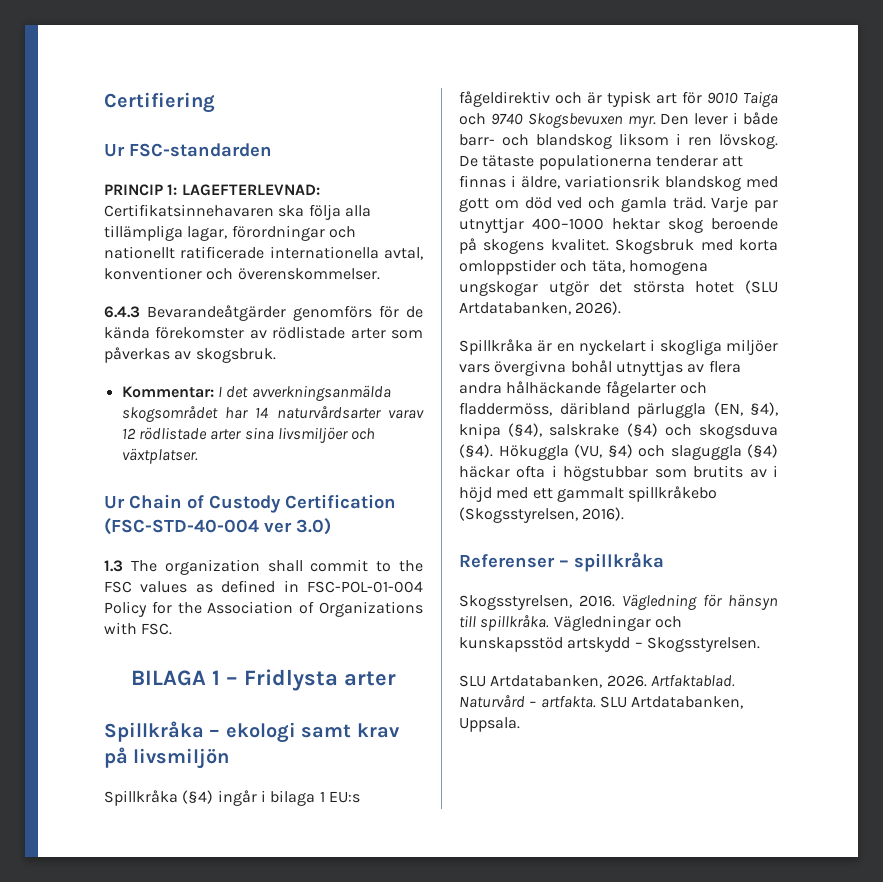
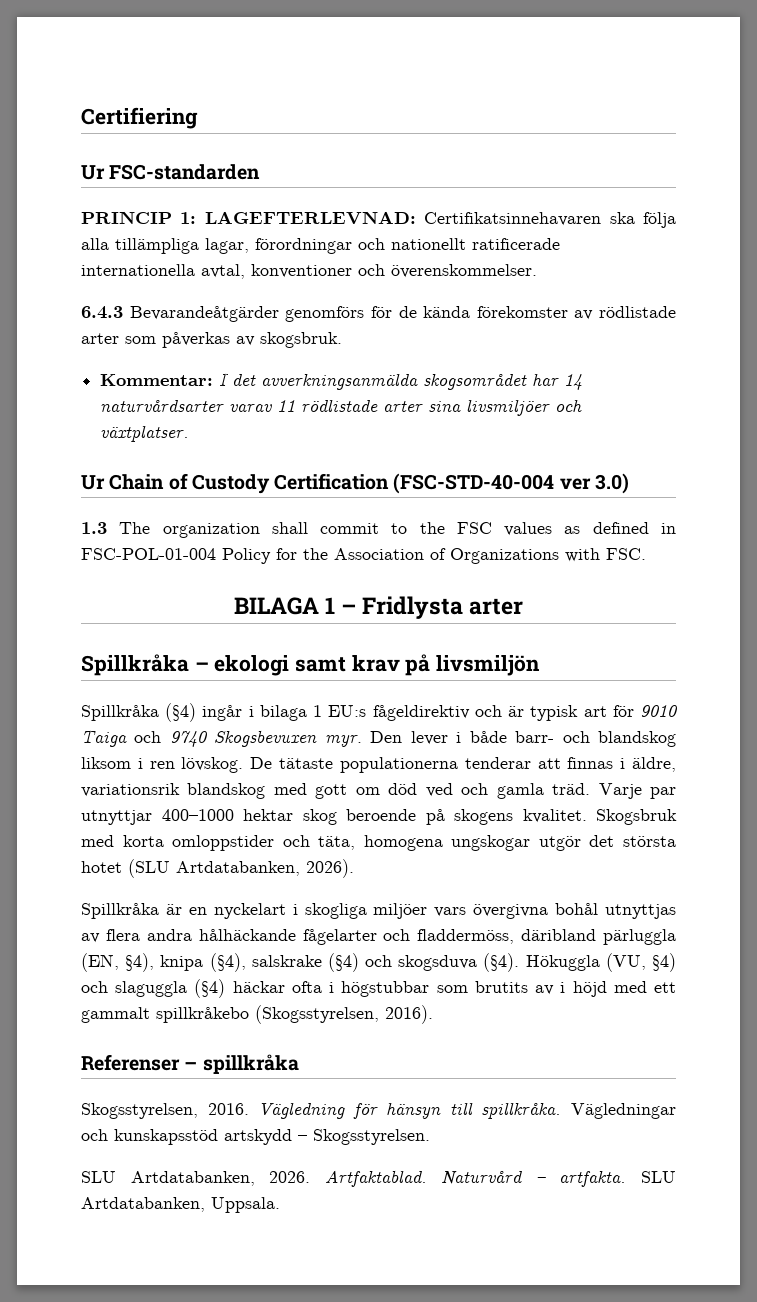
- Kommentar: I det avverkningsanmälda skogsområdet har 14 naturvårdsarter varav 12 rödlistade arter sina livsmiljöer och växtplatser.
+ Kommentar: I det avverkningsanmälda skogsområdet har 14 naturvårdsarter varav 11 rödlistade arter sina livsmiljöer och växtplatser.

